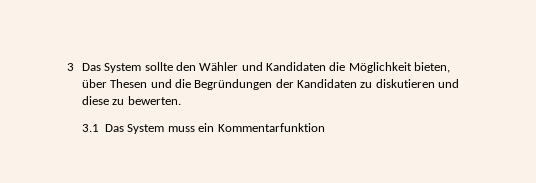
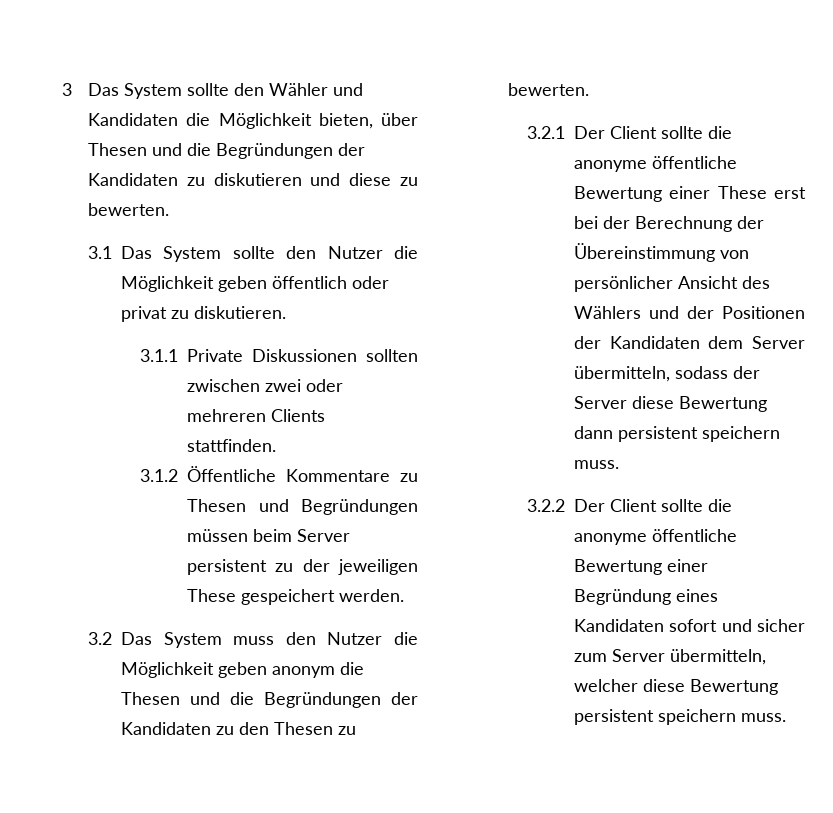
- 3.1 Das System muss ein Kommentarfunktion
+ 3.1 Das System sollte den Nutzer die Möglichkeit geben öffentlich oder privat zu diskutieren.
+ 3.1.1 Private Diskussionen sollten zwischen zwei oder mehreren Clients stattfinden.
+ 3.1.2 Öffentliche Kommentare zu Thesen und Begründungen müssen beim Server persistent zu der jeweiligen These gespeichert werden.
+ 3.2 Das System muss den Nutzer die Möglichkeit geben anonym die Thesen und die Begründungen der Kandidaten zu den Thesen zu bewerten.
+ 3.2.1 Der Client sollte die anonyme öffentliche Bewertung einer These erst bei der Berechnung der Übereinstimmung von persönlicher Ansicht des Wählers und der Positionen der Kandidaten dem Server übermitteln, sodass der Server diese Bewertung dann persistent speichern muss.
+ 3.2.2 Der Client sollte die anonyme öffentliche Bewertung einer Begründung eines Kandidaten sofort und sicher zum Server übermitteln, welcher diese Bewertung persistent speichern muss.

